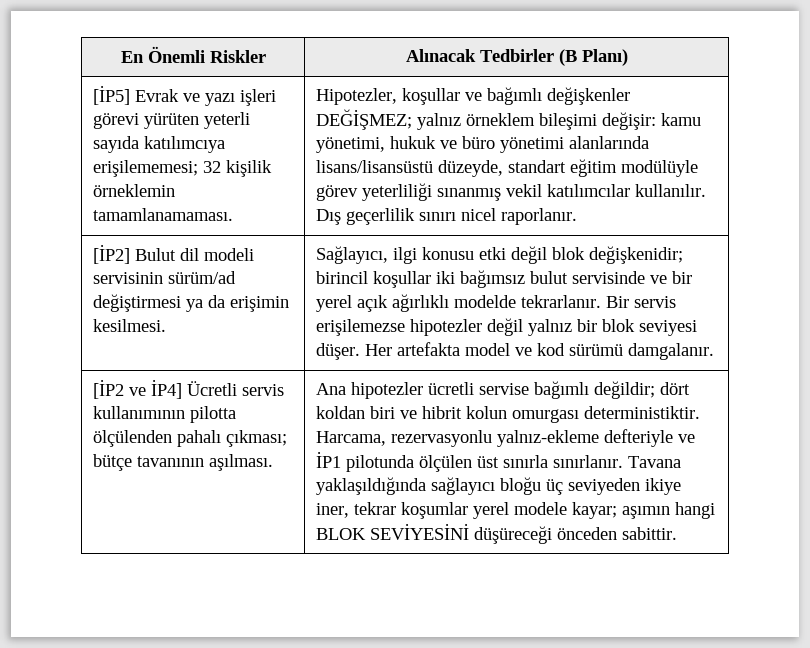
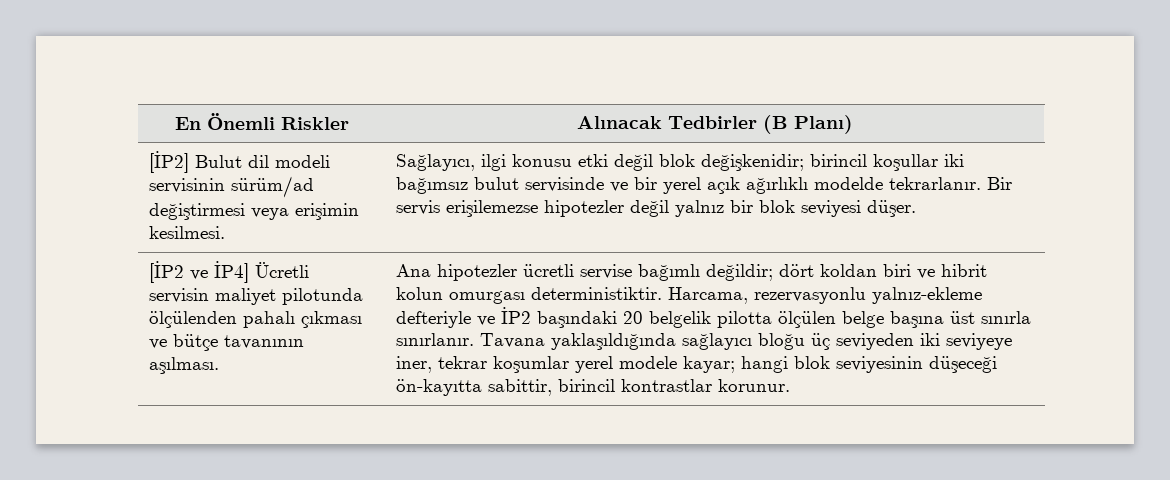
- [İP5] Evrak ve yazı işleri görevi yürüten yeterli sayıda katılımcıya erişilememesi; 32 kişilik örneklemin tamamlanamaması. | Hipotezler, koşullar ve bağımlı değişkenler DEĞİŞMEZ; yalnız örneklem bileşimi değişir: kamu yönetimi, hukuk ve büro yönetimi alanlarında lisans/lisansüstü düzeyde, standart eğitim modülüyle görev yeterliliği sınanmış vekil katılımcılar kullanılır. Dış geçerlilik sınırı nicel raporlanır.
- [İP2] Bulut dil modeli servisinin sürüm/ad değiştirmesi ya da erişimin kesilmesi.
+ [İP2] Bulut dil modeli servisinin sürüm/ad değiştirmesi veya erişimin kesilmesi.
- Bir servis erişilemezse hipotezler değil yalnız bir blok seviyesi düşer. Her artefakta model ve kod sürümü damgalanır.
- [İP2 ve İP4] Ücretli servis kullanımının pilotta ölçülenden pahalı çıkması; bütçe tavanının aşılması.
+ Bir servis erişilemezse hipotezler değil yalnız bir blok seviyesi düşer.
+ [İP2 ve İP4] Ücretli servisin maliyet pilotunda ölçülenden pahalı çıkması ve bütçe tavanının aşılması.
- Harcama, rezervasyonlu yalnız-ekleme defteriyle ve İP1 pilotunda ölçülen üst sınırla sınırlanır.
+ Harcama, rezervasyonlu yalnız-ekleme defteriyle ve İP2 başındaki 20 belgelik pilotta ölçülen belge başına üst sınırla sınırlanır.
- Tavana yaklaşıldığında sağlayıcı bloğu üç seviyeden ikiye iner, tekrar koşumlar yerel modele kayar; aşımın hangi BLOK SEVİYESİNİ düşüreceği önceden sabittir.
+ Tavana yaklaşıldığında sağlayıcı bloğu üç seviyeden iki seviyeye iner, tekrar koşumlar yerel modele kayar; hangi blok seviyesinin düşeceği ön-kayıtta sabittir, birincil kontrastlar korunur.

